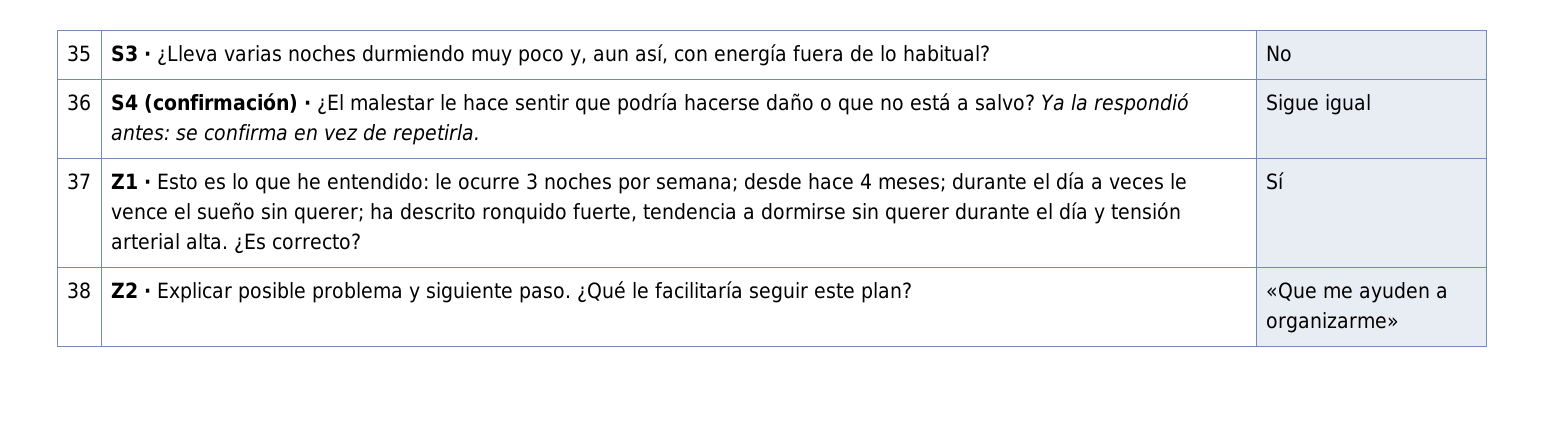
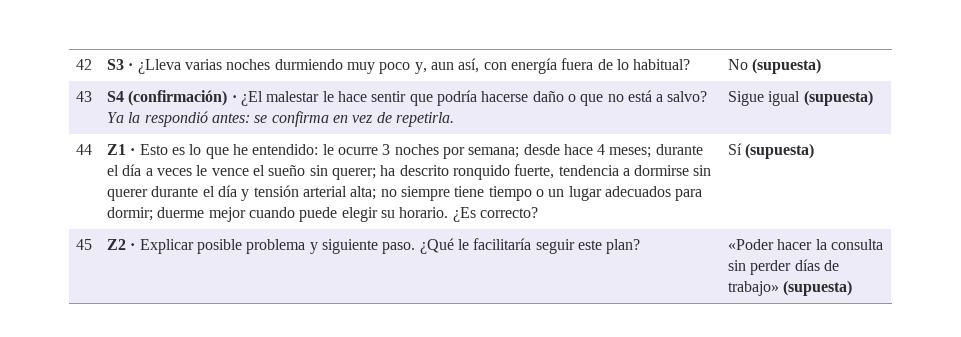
- 35 | S3 · ¿Lleva varias noches durmiendo muy poco y, aun así, con energía fuera de lo habitual? | No
- 36 | S4 (confirmación) · ¿El malestar le hace sentir que podría hacerse daño o que no está a salvo? Ya la respondió antes: se confirma en vez de repetirla. | Sigue igual
- 37
+ 42 | S3 · ¿Lleva varias noches durmiendo muy poco y, aun así, con energía fuera de lo habitual? | No (supuesta)
+ 43 | S4 (confirmación) · ¿El malestar le hace sentir que podría hacerse daño o que no está a salvo? Ya la respondió antes: se confirma en vez de repetirla. | Sigue igual (supuesta)
+ 44
- Z1 · Esto es lo que he entendido: le ocurre 3 noches por semana; desde hace 4 meses; durante el día a veces le vence el sueño sin querer; ha descrito ronquido fuerte, tendencia a dormirse sin querer durante el día y tensión arterial alta.
+ Z1 · Esto es lo que he entendido: le ocurre 3 noches por semana; desde hace 4 meses; durante el día a veces le vence el sueño sin querer; ha descrito ronquido fuerte, tendencia a dormirse sin querer durante el día y tensión arterial alta; no siempre tiene tiempo o un lugar adecuados para dormir; duerme mejor cuando puede elegir su horario.
- Sí
- 38 | Z2 · Explicar posible problema y siguiente paso. ¿Qué le facilitaría seguir este plan? | «Que me ayuden a organizarme»
+ Sí (supuesta)
+ 45 | Z2 · Explicar posible problema y siguiente paso. ¿Qué le facilitaría seguir este plan? | «Poder hacer la consulta sin perder días de trabajo» (supuesta)

